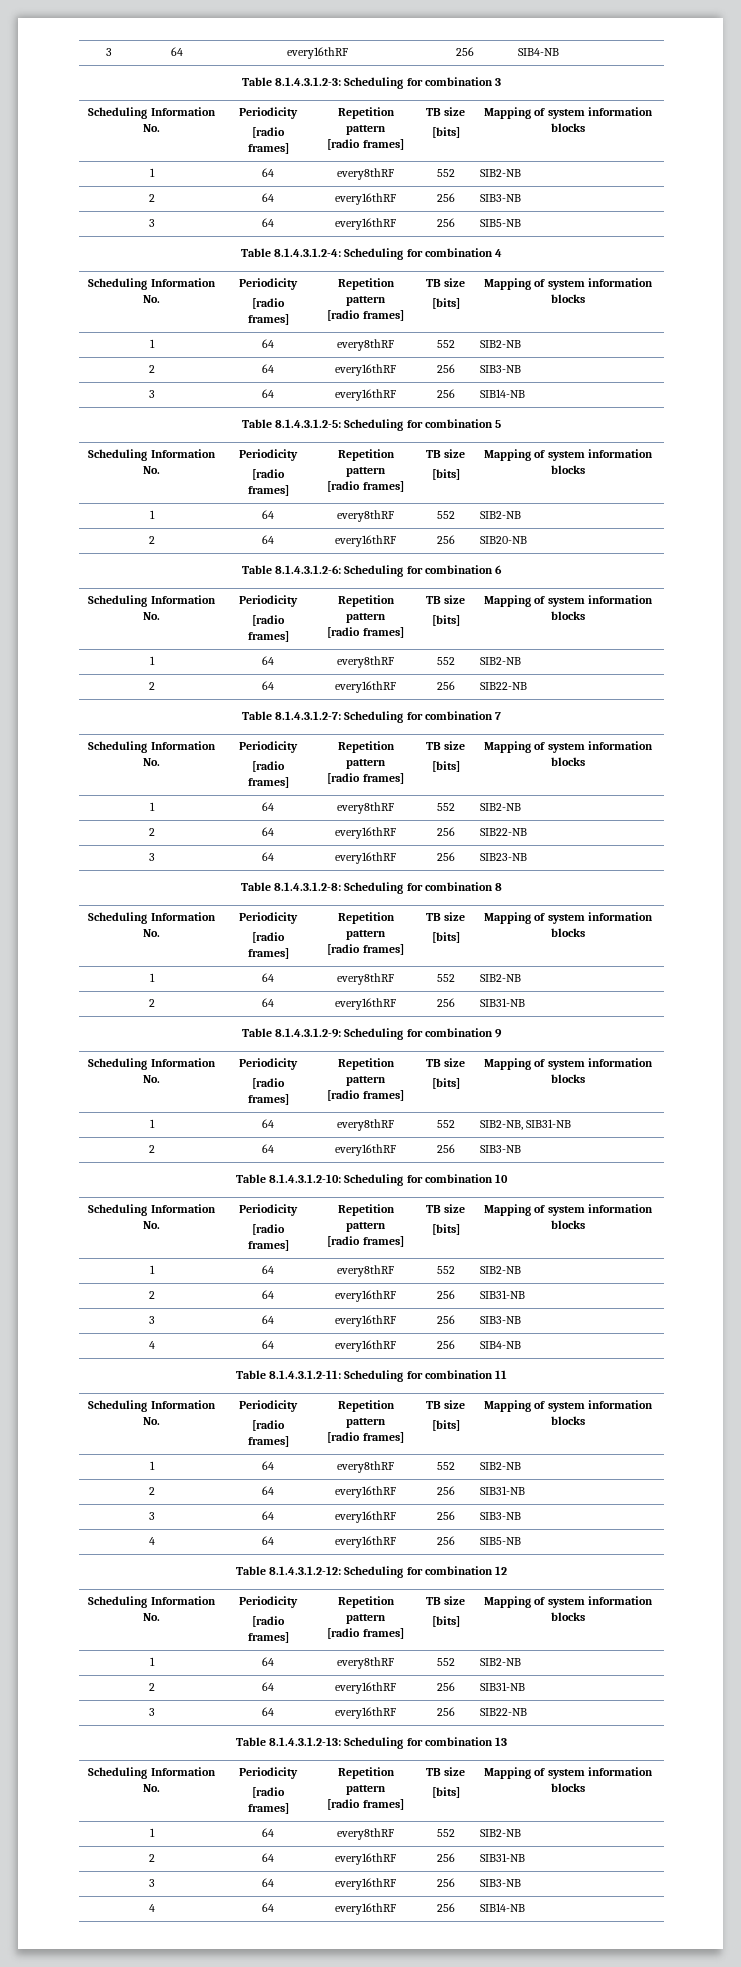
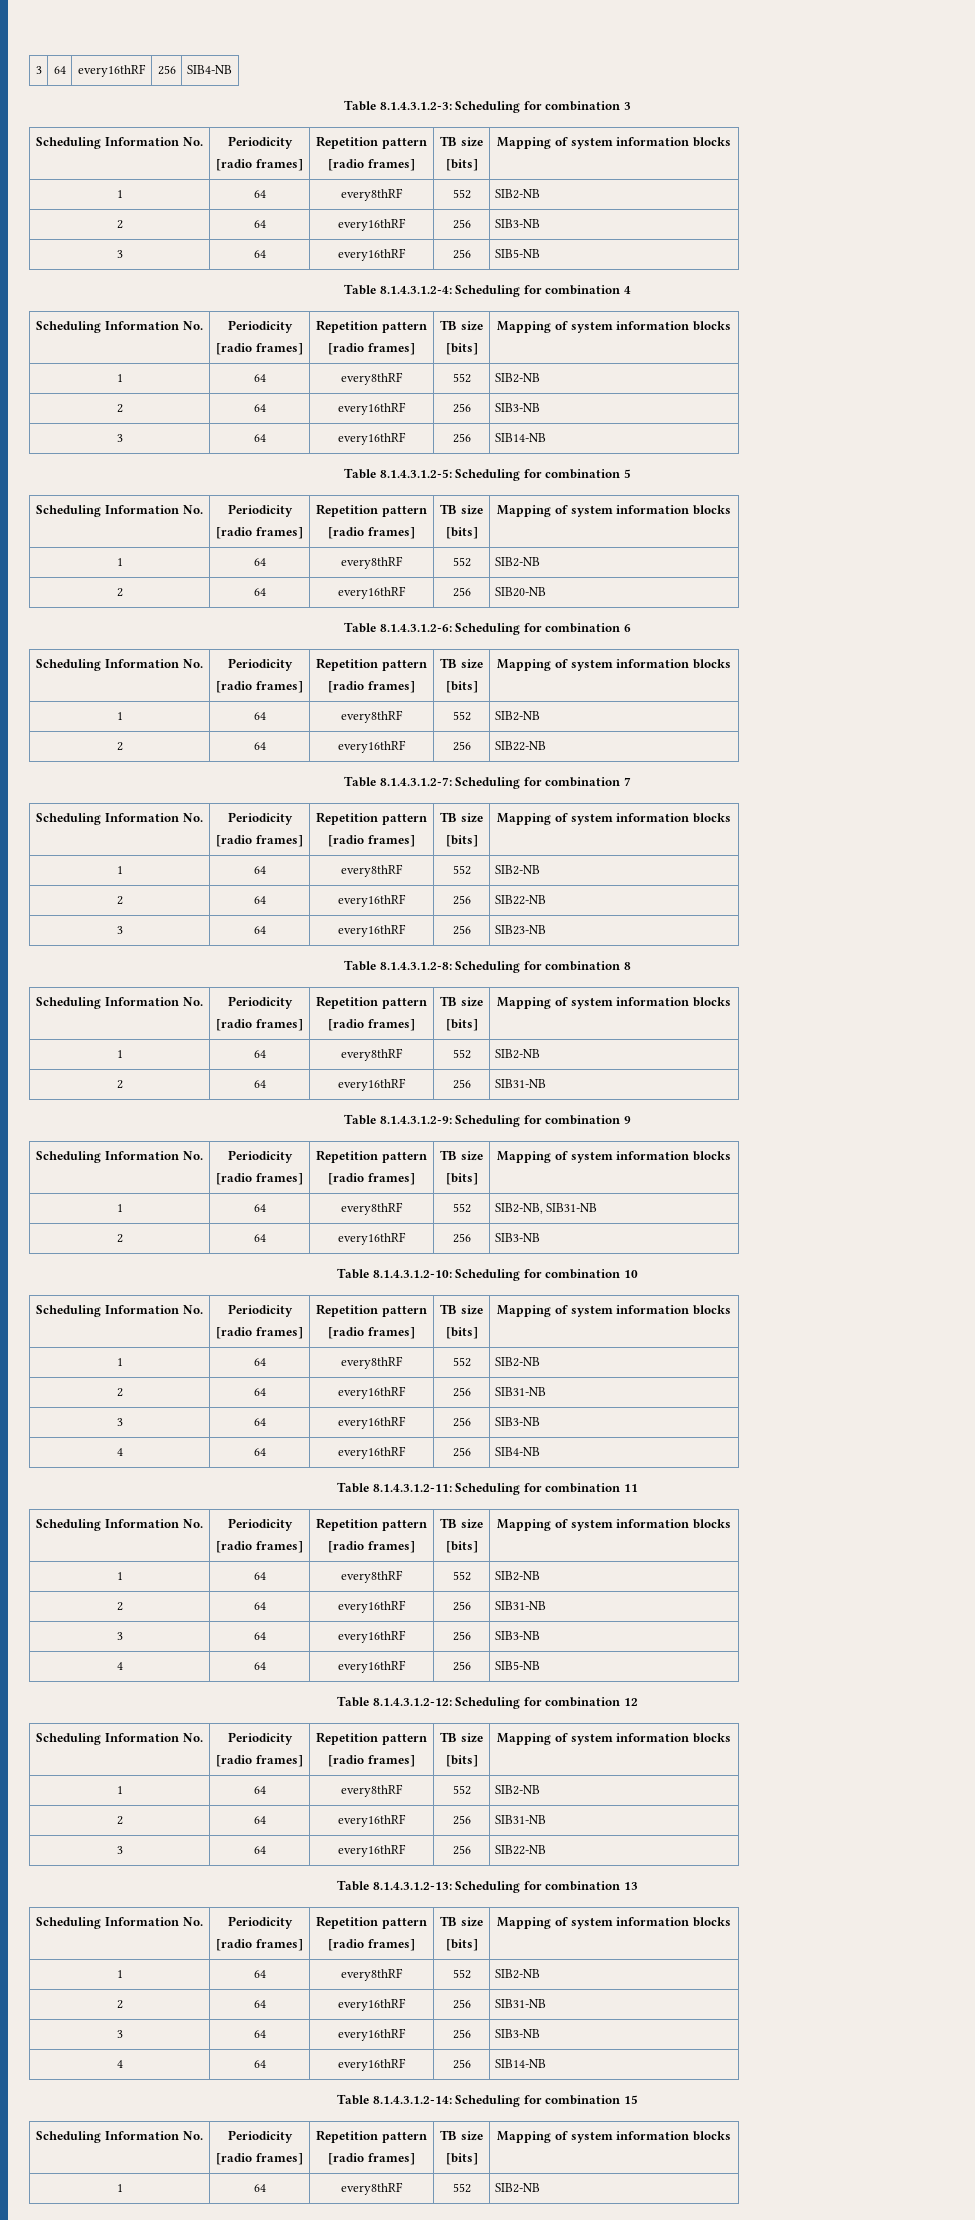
+ Table 8.1.4.3.1.2-14: Scheduling for combination 15
+ Scheduling Information No. | Periodicity
+ [radio frames] | Repetition pattern
+ [radio frames] | TB size
+ [bits] | Mapping of system information blocks
+ 1 | 64 | every8thRF | 552 | SIB2-NB

